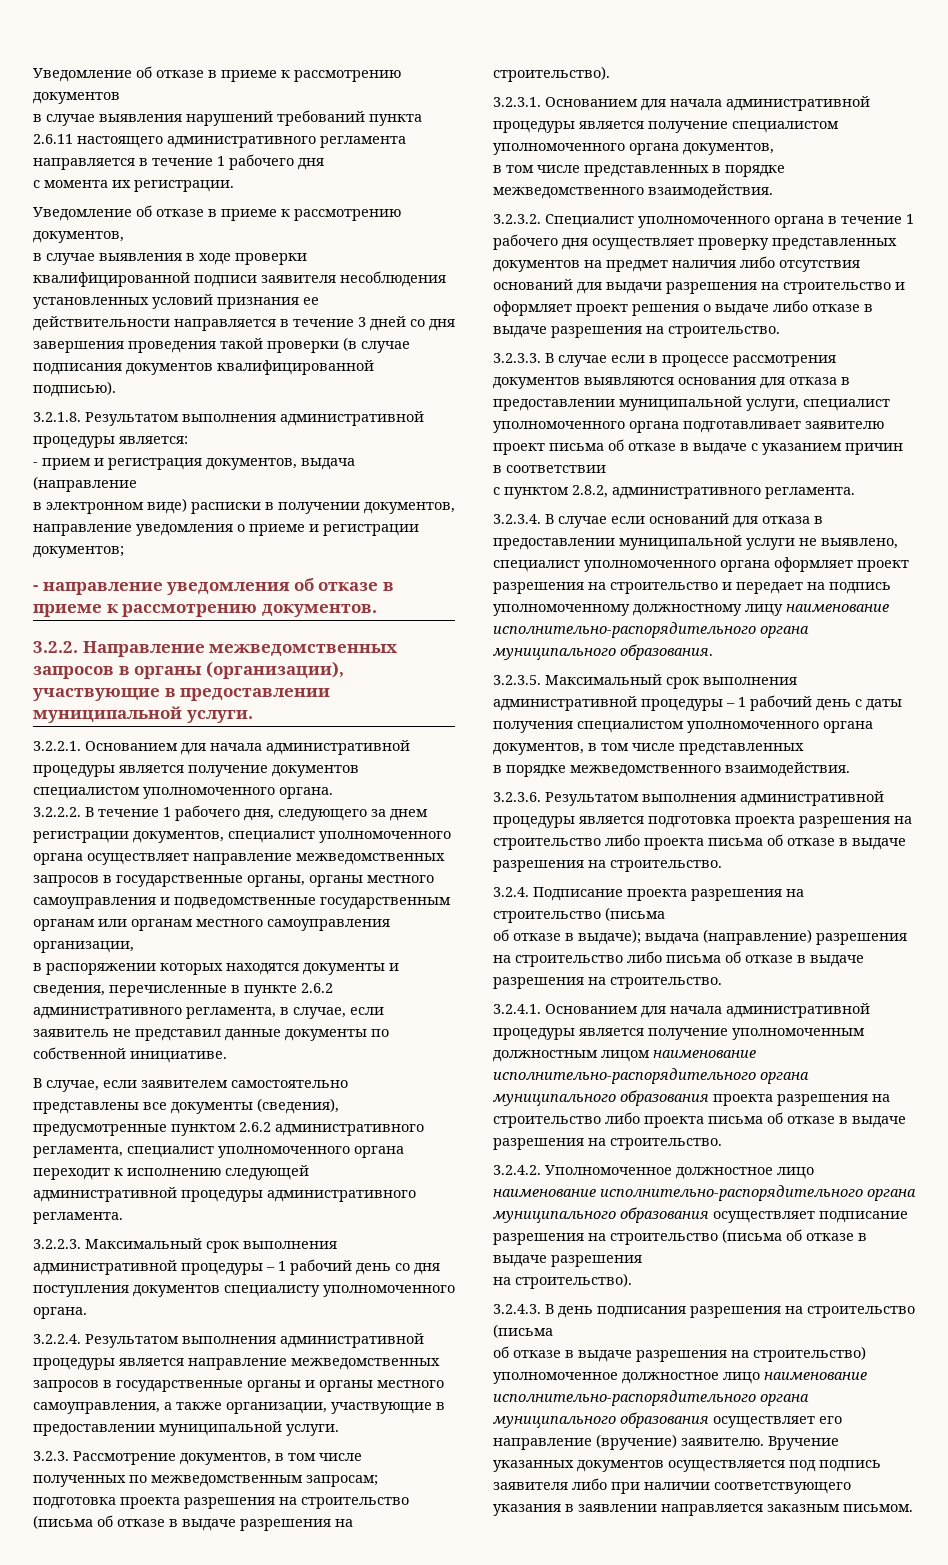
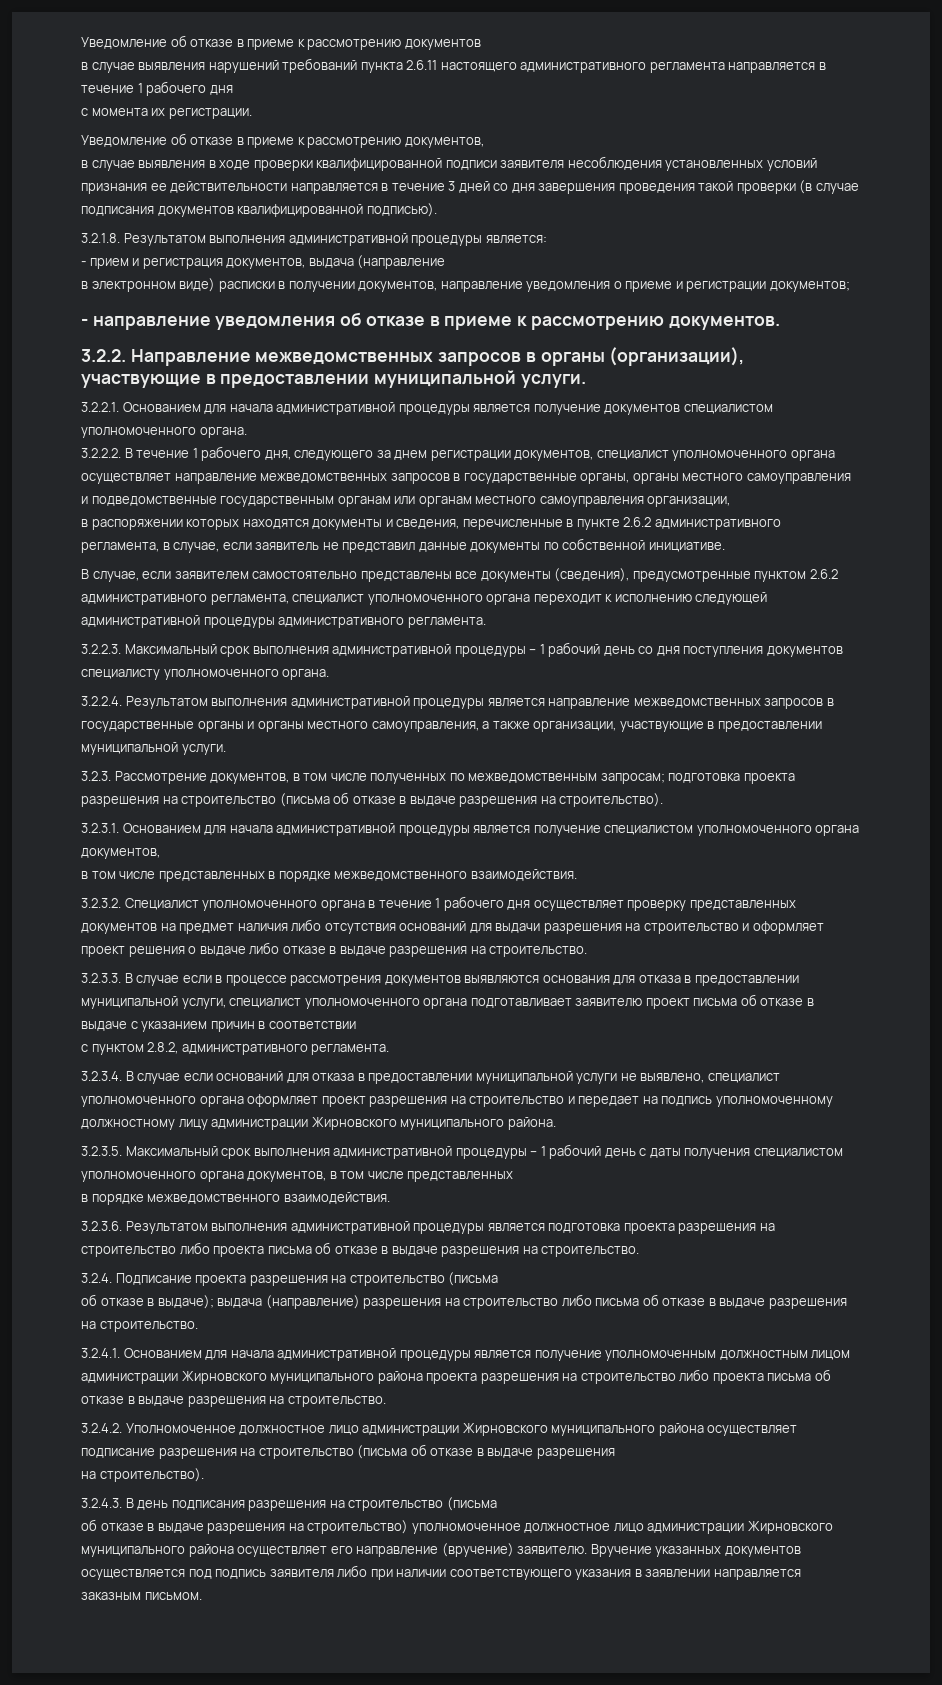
- 3.2.3.4. В случае если оснований для отказа в предоставлении муниципальной услуги не выявлено, специалист уполномоченного органа оформляет проект разрешения на строительство и передает на подпись уполномоченному должностному лицу наименование исполнительно-распорядительного органа муниципального образования.
+ 3.2.3.4. В случае если оснований для отказа в предоставлении муниципальной услуги не выявлено, специалист уполномоченного органа оформляет проект разрешения на строительство и передает на подпись уполномоченному должностному лицу администрации Жирновского муниципального района.
- 3.2.4.1. Основанием для начала административной процедуры является получение уполномоченным должностным лицом наименование исполнительно-распорядительного органа муниципального образования проекта разрешения на строительство либо проекта письма об отказе в выдаче разрешения на строительство.
+ 3.2.4.1. Основанием для начала административной процедуры является получение уполномоченным должностным лицом администрации Жирновского муниципального района проекта разрешения на строительство либо проекта письма об отказе в выдаче разрешения на строительство.
- 3.2.4.2. Уполномоченное должностное лицо наименование исполнительно-распорядительного органа муниципального образования осуществляет подписание разрешения на строительство (письма об отказе в выдаче разрешения
+ 3.2.4.2. Уполномоченное должностное лицо администрации Жирновского муниципального района осуществляет подписание разрешения на строительство (письма об отказе в выдаче разрешения
- об отказе в выдаче разрешения на строительство) уполномоченное должностное лицо наименование исполнительно-распорядительного органа муниципального образования осуществляет его направление (вручение) заявителю.
+ об отказе в выдаче разрешения на строительство) уполномоченное должностное лицо администрации Жирновского муниципального района осуществляет его направление (вручение) заявителю.

